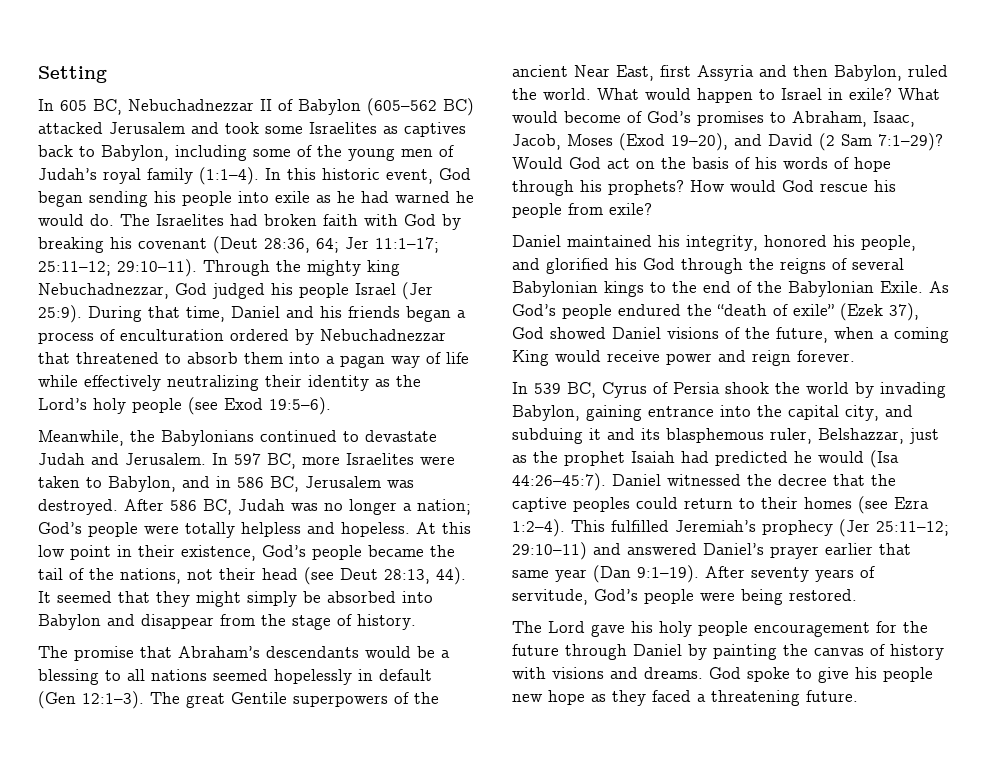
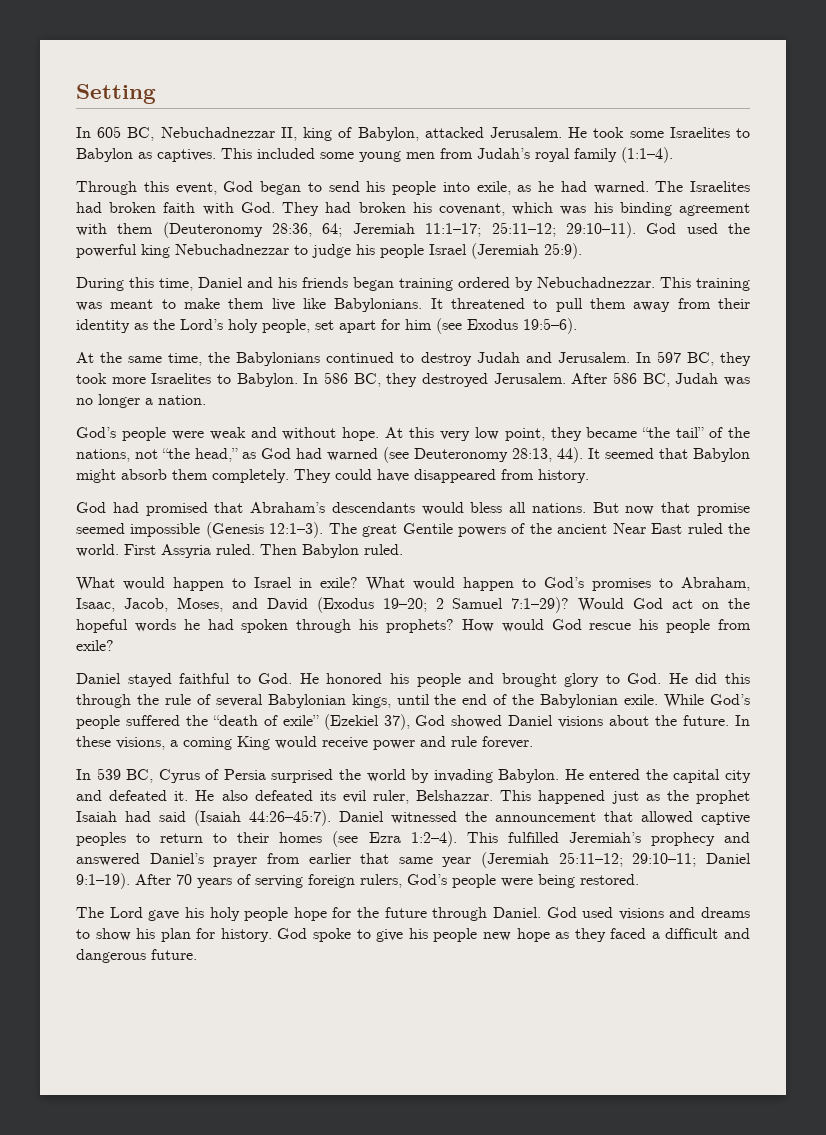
- In 605 BC, Nebuchadnezzar II of Babylon (605–562 BC) attacked Jerusalem and took some Israelites as captives back to Babylon, including some of the young men of Judah’s royal family (1:1–4). In this historic event, God began sending his people into exile as he had warned he would do.
+ In 605 BC, Nebuchadnezzar II, king of Babylon, attacked Jerusalem. He took some Israelites to Babylon as captives. This included some young men from Judah’s royal family (1:1–4).
+ Through this event, God began to send his people into exile, as he had warned.
- The Israelites had broken faith with God by breaking his covenant (Deut 28:36, 64; Jer 11:1–17; 25:11–12; 29:10–11).
+ The Israelites had broken faith with God. They had broken his covenant, which was his binding agreement with them (Deuteronomy 28:36, 64; Jeremiah 11:1–17; 25:11–12; 29:10–11).
- Through the mighty king Nebuchadnezzar, God judged his people Israel (Jer 25:9). During that time, Daniel and his friends began a process of enculturation ordered by Nebuchadnezzar that threatened to absorb them into a pagan way of life while effectively neutralizing their identity as the Lord’s holy people (see Exod 19:5–6).
- Meanwhile, the Babylonians continued to devastate Judah and Jerusalem.
+ God used the powerful king Nebuchadnezzar to judge his people Israel (Jeremiah 25:9).
+ During this time, Daniel and his friends began training ordered by Nebuchadnezzar. This training was meant to make them live like Babylonians. It threatened to pull them away from their identity as the Lord’s holy people, set apart for him (see Exodus 19:5–6).
+ At the same time, the Babylonians continued to destroy Judah and Jerusalem.
- In 597 BC, more Israelites were taken to Babylon, and in 586 BC, Jerusalem was destroyed.
+ In 597 BC, they took more Israelites to Babylon. In 586 BC, they destroyed Jerusalem.
- After 586 BC, Judah was no longer a nation; God’s people were totally helpless and hopeless. At this low point in their existence, God’s people became the tail of the nations, not their head (see Deut 28:13, 44).
+ After 586 BC, Judah was no longer a nation.
+ God’s people were weak and without hope. At this very low point, they became “the tail” of the nations, not “the head,” as God had warned (see Deuteronomy 28:13, 44).
- It seemed that they might simply be absorbed into Babylon and disappear from the stage of history.
- The promise that Abraham’s descendants would be a blessing to all nations seemed hopelessly in default (Gen 12:1–3).
+ It seemed that Babylon might absorb them completely. They could have disappeared from history.
+ God had promised that Abraham’s descendants would bless all nations. But now that promise seemed impossible (Genesis 12:1–3).
- The great Gentile superpowers of the ancient Near East, first Assyria and then Babylon, ruled the world. What would happen to Israel in exile?
+ The great Gentile powers of the ancient Near East ruled the world. First Assyria ruled. Then Babylon ruled.
+ What would happen to Israel in exile?
- What would become of God’s promises to Abraham, Isaac, Jacob, Moses (Exod 19–20), and David (2 Sam 7:1–29)?
+ What would happen to God’s promises to Abraham, Isaac, Jacob, Moses, and David (Exodus 19–20; 2 Samuel 7:1–29)?
- Would God act on the basis of his words of hope through his prophets?
+ Would God act on the hopeful words he had spoken through his prophets?
- Daniel maintained his integrity, honored his people, and glorified his God through the reigns of several Babylonian kings to the end of the Babylonian Exile. As God’s people endured the “death of exile” (Ezek 37), God showed Daniel visions of the future, when a coming King would receive power and reign forever.
+ Daniel stayed faithful to God. He honored his people and brought glory to God. He did this through the rule of several Babylonian kings, until the end of the Babylonian exile. While God’s people suffered the “death of exile” (Ezekiel 37), God showed Daniel visions about the future. In these visions, a coming King would receive power and rule forever.
- In 539 BC, Cyrus of Persia shook the world by invading Babylon, gaining entrance into the capital city, and subduing it and its blasphemous ruler, Belshazzar, just as the prophet Isaiah had predicted he would (Isa 44:26–45:7).
+ In 539 BC, Cyrus of Persia surprised the world by invading Babylon. He entered the capital city and defeated it. He also defeated its evil ruler, Belshazzar. This happened just as the prophet Isaiah had said (Isaiah 44:26–45:7).
- Daniel witnessed the decree that the captive peoples could return to their homes (see Ezra 1:2–4).
+ Daniel witnessed the announcement that allowed captive peoples to return to their homes (see Ezra 1:2–4).
- This fulfilled Jeremiah’s prophecy (Jer 25:11–12; 29:10–11) and answered Daniel’s prayer earlier that same year (Dan 9:1–19).
+ This fulfilled Jeremiah’s prophecy and answered Daniel’s prayer from earlier that same year (Jeremiah 25:11–12; 29:10–11; Daniel 9:1–19).
- After seventy years of servitude, God’s people were being restored.
+ After 70 years of serving foreign rulers, God’s people were being restored.
- The Lord gave his holy people encouragement for the future through Daniel by painting the canvas of history with visions and dreams.
+ The Lord gave his holy people hope for the future through Daniel. God used visions and dreams to show his plan for history.
- God spoke to give his people new hope as they faced a threatening future.
+ God spoke to give his people new hope as they faced a difficult and dangerous future.

